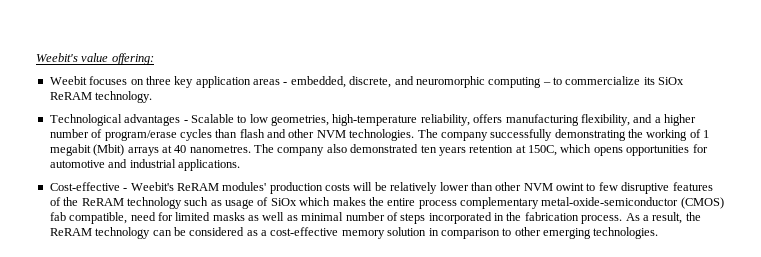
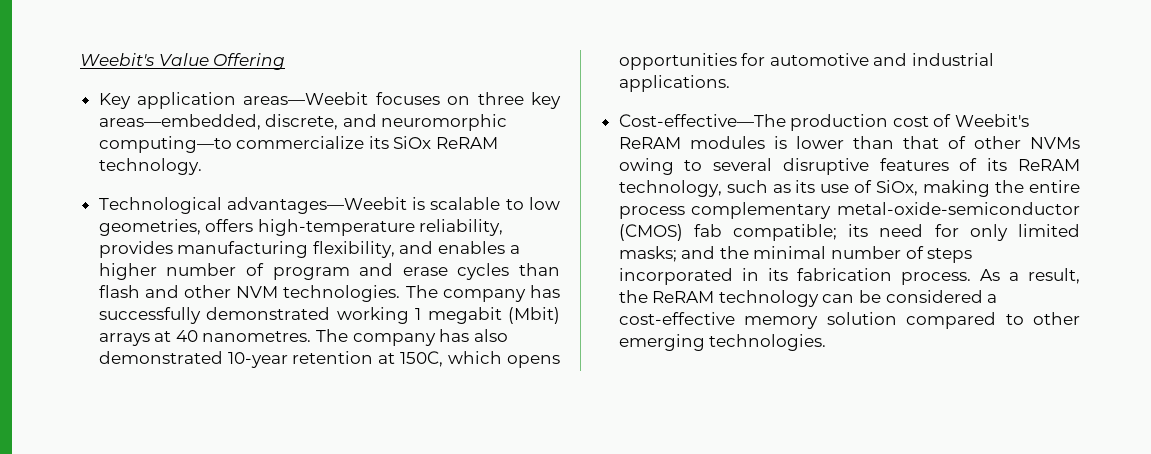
- Weebit's value offering:
- Weebit focuses on three key application areas - embedded, discrete, and neuromorphic computing – to commercialize its SiOx ReRAM technology.
+ Weebit's Value Offering
+ Key application areas—Weebit focuses on three key areas—embedded, discrete, and neuromorphic computing—to commercialize its SiOx ReRAM technology.
- Technological advantages - Scalable to low geometries, high-temperature reliability, offers manufacturing flexibility, and a higher number of program/erase cycles than flash and other NVM technologies.
+ Technological advantages—Weebit is scalable to low geometries, offers high-temperature reliability, provides manufacturing flexibility, and enables a higher number of program and erase cycles than flash and other NVM technologies.
- The company successfully demonstrating the working of 1 megabit (Mbit) arrays at 40 nanometres.
+ The company has successfully demonstrated working 1 megabit (Mbit) arrays at 40 nanometres.
- The company also demonstrated ten years retention at 150C, which opens opportunities for automotive and industrial applications.
+ The company has also demonstrated 10-year retention at 150C, which opens opportunities for automotive and industrial applications.
- Cost-effective - Weebit's ReRAM modules' production costs will be relatively lower than other NVM owint to few disruptive features of the ReRAM technology such as usage of SiOx which makes the entire process complementary metal-oxide-semiconductor (CMOS) fab compatible, need for limited masks as well as minimal number of steps incorporated in the fabrication process.
+ Cost-effective—The production cost of Weebit's ReRAM modules is lower than that of other NVMs owing to several disruptive features of its ReRAM technology, such as its use of SiOx, making the entire process complementary metal-oxide-semiconductor (CMOS) fab compatible; its need for only limited masks; and the minimal number of steps incorporated in its fabrication process.
- As a result, the ReRAM technology can be considered as a cost-effective memory solution in comparison to other emerging technologies.
+ As a result, the ReRAM technology can be considered a cost-effective memory solution compared to other emerging technologies.

